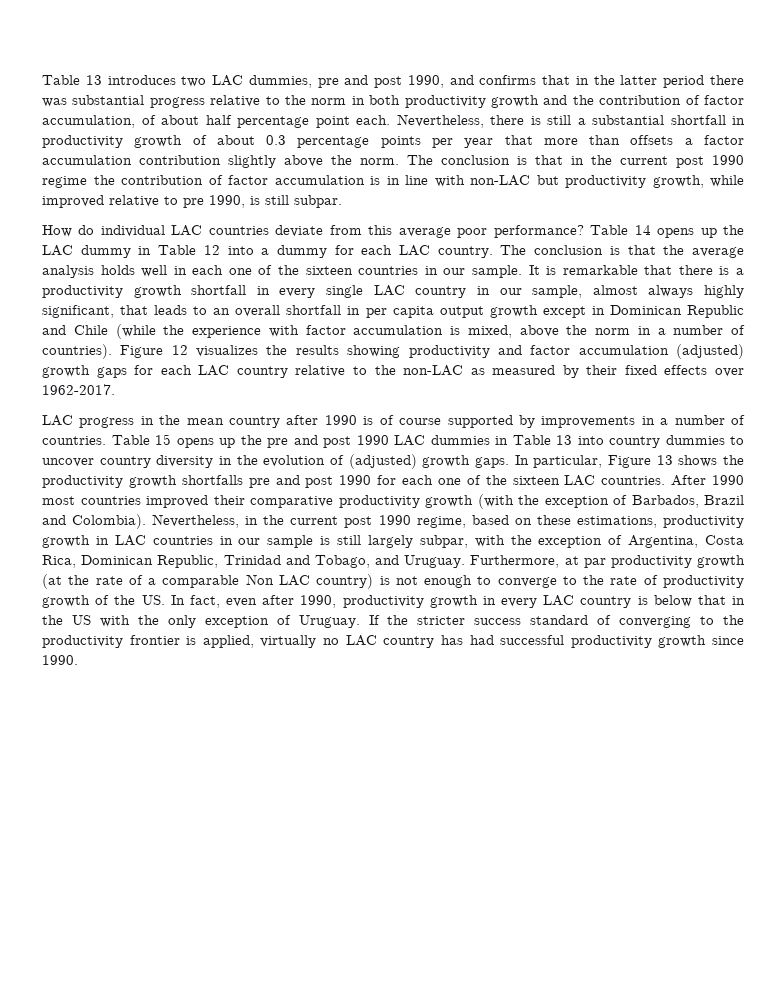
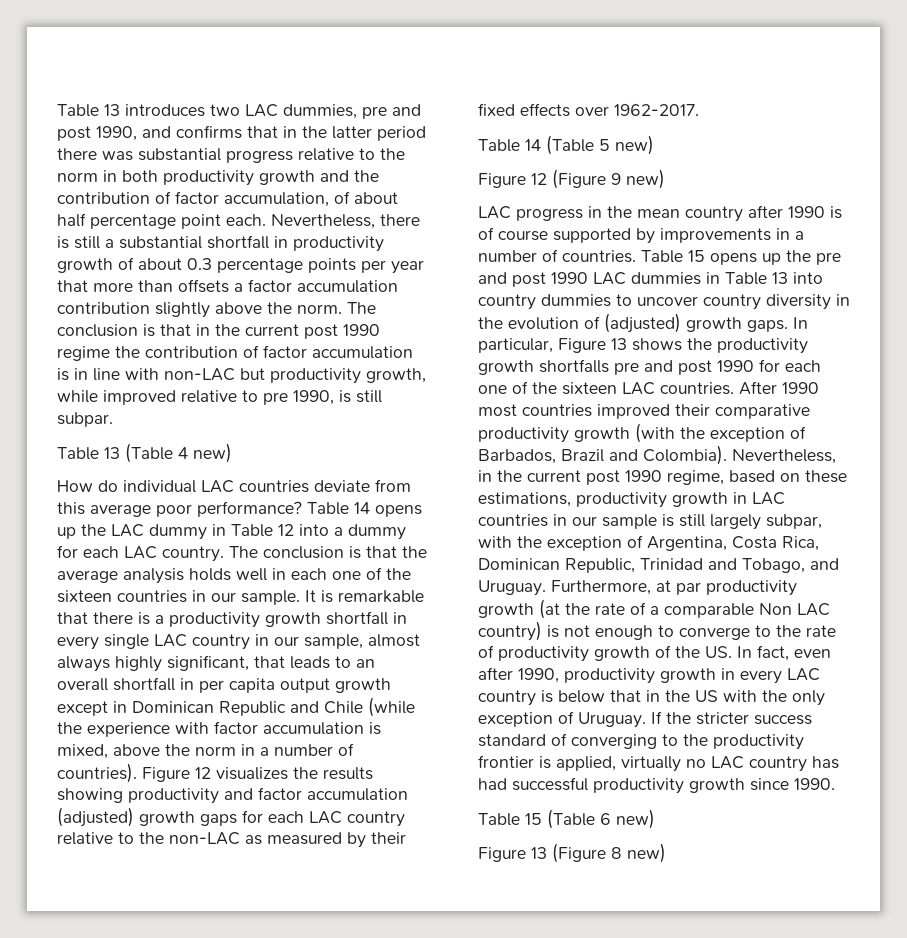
+ Table 13 (Table 4 new)
+ Table 14 (Table 5 new)
+ Figure 12 (Figure 9 new)
+ Table 15 (Table 6 new)
+ Figure 13 (Figure 8 new)

